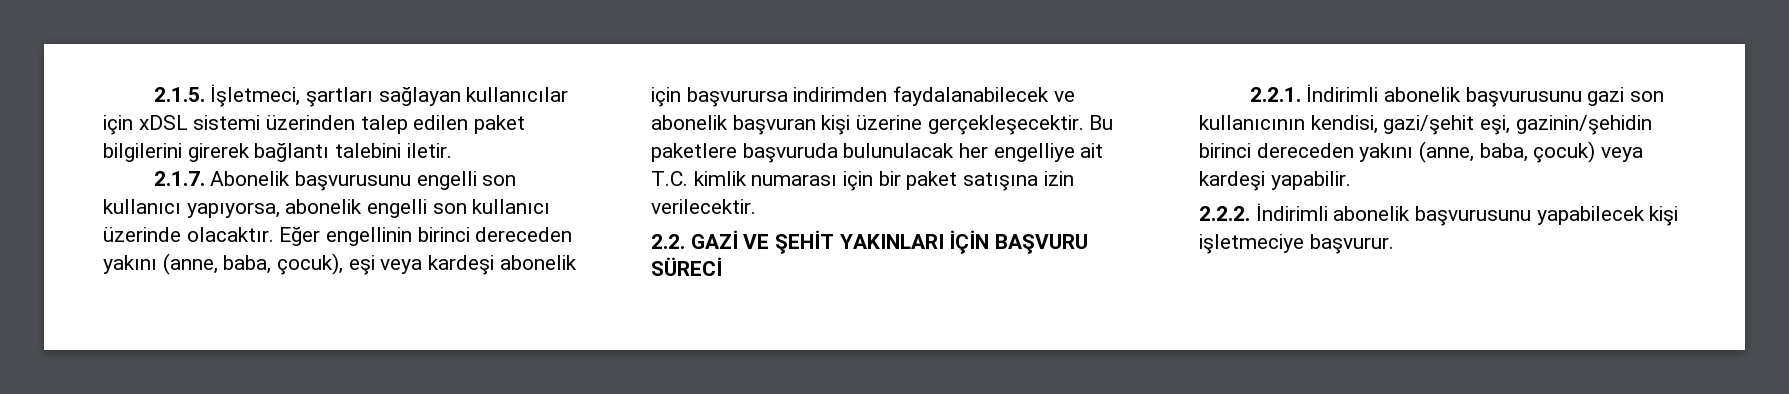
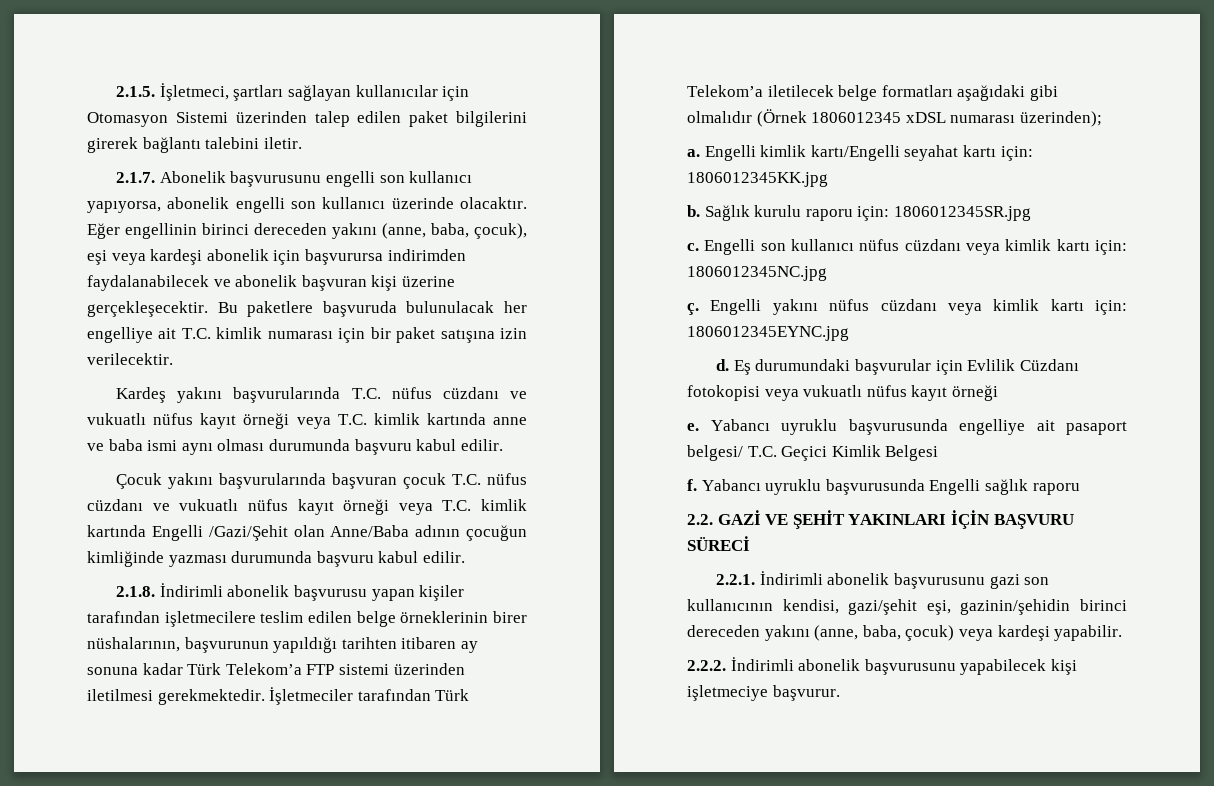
- 2.1.5. İşletmeci, şartları sağlayan kullanıcılar için xDSL sistemi üzerinden talep edilen paket bilgilerini girerek bağlantı talebini iletir.
+ 2.1.5. İşletmeci, şartları sağlayan kullanıcılar için Otomasyon Sistemi üzerinden talep edilen paket bilgilerini girerek bağlantı talebini iletir.
+ Kardeş yakını başvurularında T.C. nüfus cüzdanı ve vukuatlı nüfus kayıt örneği veya T.C. kimlik kartında anne ve baba ismi aynı olması durumunda başvuru kabul edilir.
+ Çocuk yakını başvurularında başvuran çocuk T.C. nüfus cüzdanı ve vukuatlı nüfus kayıt örneği veya T.C. kimlik kartında Engelli /Gazi/Şehit olan Anne/Baba adının çocuğun kimliğinde yazması durumunda başvuru kabul edilir.
+ 2.1.8. İndirimli abonelik başvurusu yapan kişiler tarafından işletmecilere teslim edilen belge örneklerinin birer nüshalarının, başvurunun yapıldığı tarihten itibaren ay sonuna kadar Türk Telekom’a FTP sistemi üzerinden iletilmesi gerekmektedir. İşletmeciler tarafından Türk Telekom’a iletilecek belge formatları aşağıdaki gibi olmalıdır (Örnek 1806012345 xDSL numarası üzerinden);
+ a. Engelli kimlik kartı/Engelli seyahat kartı için: 1806012345KK.jpg
+ b. Sağlık kurulu raporu için: 1806012345SR.jpg
+ c. Engelli son kullanıcı nüfus cüzdanı veya kimlik kartı için: 1806012345NC.jpg
+ ç. Engelli yakını nüfus cüzdanı veya kimlik kartı için: 1806012345EYNC.jpg
+ d. Eş durumundaki başvurular için Evlilik Cüzdanı fotokopisi veya vukuatlı nüfus kayıt örneği
+ e. Yabancı uyruklu başvurusunda engelliye ait pasaport belgesi/ T.C. Geçici Kimlik Belgesi
+ f. Yabancı uyruklu başvurusunda Engelli sağlık raporu

